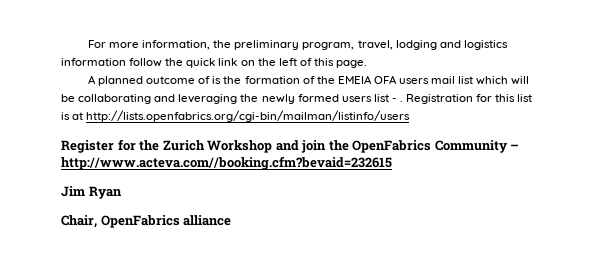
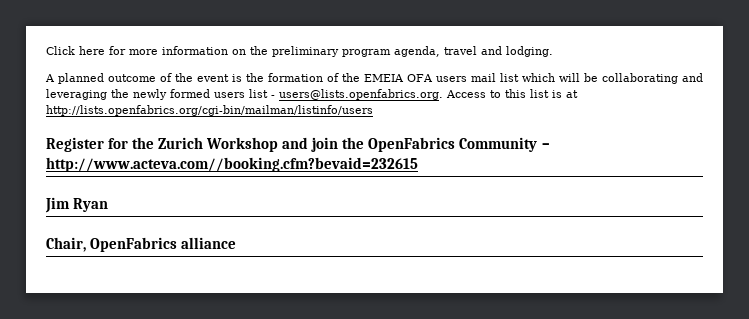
- For more information, the preliminary program, travel, lodging and logistics information follow the quick link on the left of this page.
+ Click here for more information on the preliminary program agenda, travel and lodging.
- A planned outcome of is the formation of the EMEIA OFA users mail list which will be collaborating and leveraging the newly formed users list - . Registration for this list is at http://lists.openfabrics.org/cgi-bin/mailman/listinfo/users
+ A planned outcome of the event is the formation of the EMEIA OFA users mail list which will be collaborating and leveraging the newly formed users list - users@lists.openfabrics.org. Access to this list is at http://lists.openfabrics.org/cgi-bin/mailman/listinfo/users

